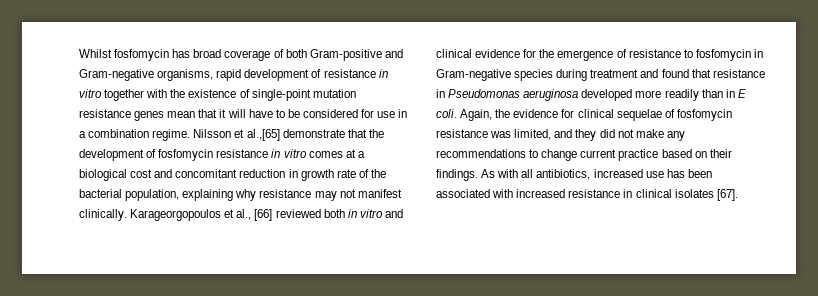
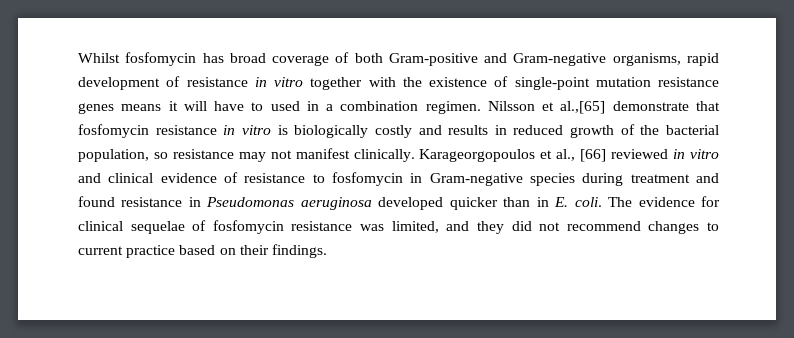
- Whilst fosfomycin has broad coverage of both Gram-positive and Gram-negative organisms, rapid development of resistance in vitro together with the existence of single-point mutation resistance genes mean that it will have to be considered for use in a combination regime.
+ Whilst fosfomycin has broad coverage of both Gram-positive and Gram-negative organisms, rapid development of resistance in vitro together with the existence of single-point mutation resistance genes means it will have to used in a combination regimen.
- Nilsson et al.,[65] demonstrate that the development of fosfomycin resistance in vitro comes at a biological cost and concomitant reduction in growth rate of the bacterial population, explaining why resistance may not manifest clinically.
+ Nilsson et al.,[65] demonstrate that fosfomycin resistance in vitro is biologically costly and results in reduced growth of the bacterial population, so resistance may not manifest clinically.
- Karageorgopoulos et al., [66] reviewed both in vitro and clinical evidence for the emergence of resistance to fosfomycin in Gram-negative species during treatment and found that resistance in Pseudomonas aeruginosa developed more readily than in E coli. Again, the evidence for clinical sequelae of fosfomycin resistance was limited, and they did not make any recommendations to change current practice based on their findings. As with all antibiotics, increased use has been associated with increased resistance in clinical isolates [67].
+ Karageorgopoulos et al., [66] reviewed in vitro and clinical evidence of resistance to fosfomycin in Gram-negative species during treatment and found resistance in Pseudomonas aeruginosa developed quicker than in E. coli. The evidence for clinical sequelae of fosfomycin resistance was limited, and they did not recommend changes to current practice based on their findings.

